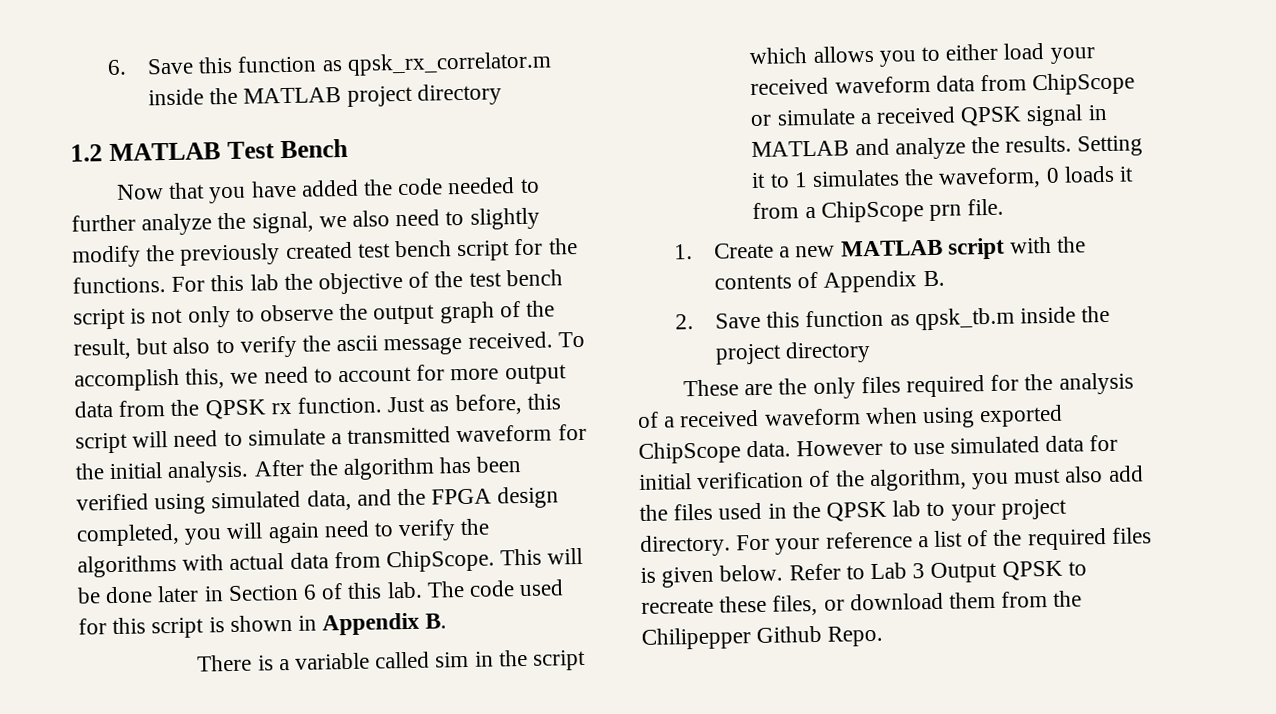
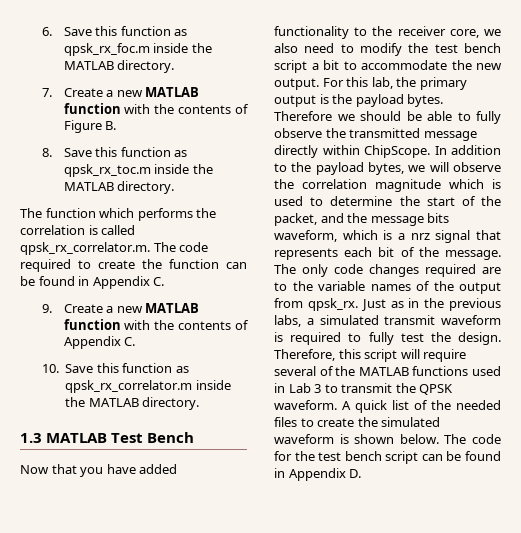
- 6. Save this function as qpsk_rx_correlator.m inside the MATLAB project directory
- 1.2 MATLAB Test Bench
+ 6. Save this function as qpsk_rx_foc.m inside the MATLAB directory.
+ 7. Create a new MATLAB function with the contents of Figure B.
+ 8. Save this function as qpsk_rx_toc.m inside the MATLAB directory.
+ The function which performs the correlation is called qpsk_rx_correlator.m. The code required to create the function can be found in Appendix C.
+ 9. Create a new MATLAB function with the contents of Appendix C.
+ 10. Save this function as qpsk_rx_correlator.m inside the MATLAB directory.
+ 1.3 MATLAB Test Bench
- Now that you have added the code needed to further analyze the signal, we also need to slightly modify the previously created test bench script for the functions. For this lab the objective of the test bench script is not only to observe the output graph of the result, but also to verify the ascii message received. To accomplish this, we need to account for more output data from the QPSK rx function. Just as before, this script will need to simulate a transmitted waveform for the initial analysis. After the algorithm has been verified using simulated data, and the FPGA design completed, you will again need to verify the algorithms with actual data from ChipScope. This will be done later in Section 6 of this lab. The code used for this script is shown in Appendix B.
- There is a variable called sim in the script which allows you to either load your received waveform data from ChipScope or simulate a received QPSK signal in MATLAB and analyze the results. Setting it to 1 simulates the waveform, 0 loads it from a ChipScope prn file.
- 1. Create a new MATLAB script with the contents of Appendix B.
- 2. Save this function as qpsk_tb.m inside the project directory
- These are the only files required for the analysis of a received waveform when using exported ChipScope data. However to use simulated data for initial verification of the algorithm, you must also add the files used in the QPSK lab to your project directory. For your reference a list of the required files is given below. Refer to Lab 3 Output QPSK to recreate these files, or download them from the Chilipepper Github Repo.
+ Now that you have added functionality to the receiver core, we also need to modify the test bench script a bit to accommodate the new output. For this lab, the primary output is the payload bytes. Therefore we should be able to fully observe the transmitted message directly within ChipScope. In addition to the payload bytes, we will observe the correlation magnitude which is used to determine the start of the packet, and the message bits waveform, which is a nrz signal that represents each bit of the message. The only code changes required are to the variable names of the output from qpsk_rx. Just as in the previous labs, a simulated transmit waveform is required to fully test the design. Therefore, this script will require several of the MATLAB functions used in Lab 3 to transmit the QPSK waveform. A quick list of the needed files to create the simulated waveform is shown below. The code for the test bench script can be found in Appendix D.

